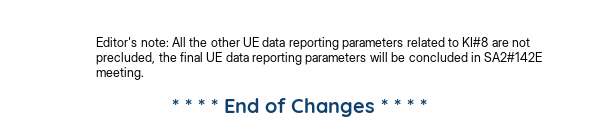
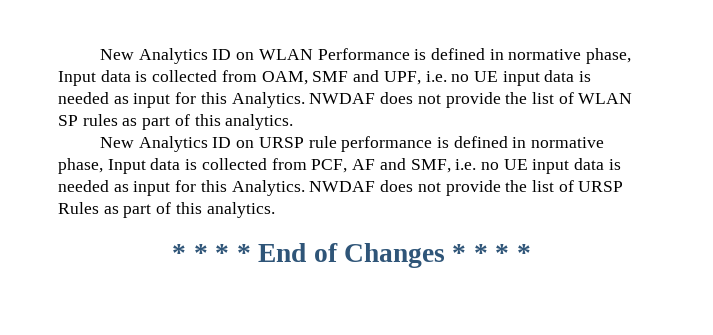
- Editor's note: All the other UE data reporting parameters related to KI#8 are not precluded, the final UE data reporting parameters will be concluded in SA2#142E meeting.
+ New Analytics ID on WLAN Performance is defined in normative phase, Input data is collected from OAM, SMF and UPF, i.e. no UE input data is needed as input for this Analytics. NWDAF does not provide the list of WLAN SP rules as part of this analytics.
+ New Analytics ID on URSP rule performance is defined in normative phase, Input data is collected from PCF, AF and SMF, i.e. no UE input data is needed as input for this Analytics. NWDAF does not provide the list of URSP Rules as part of this analytics.

